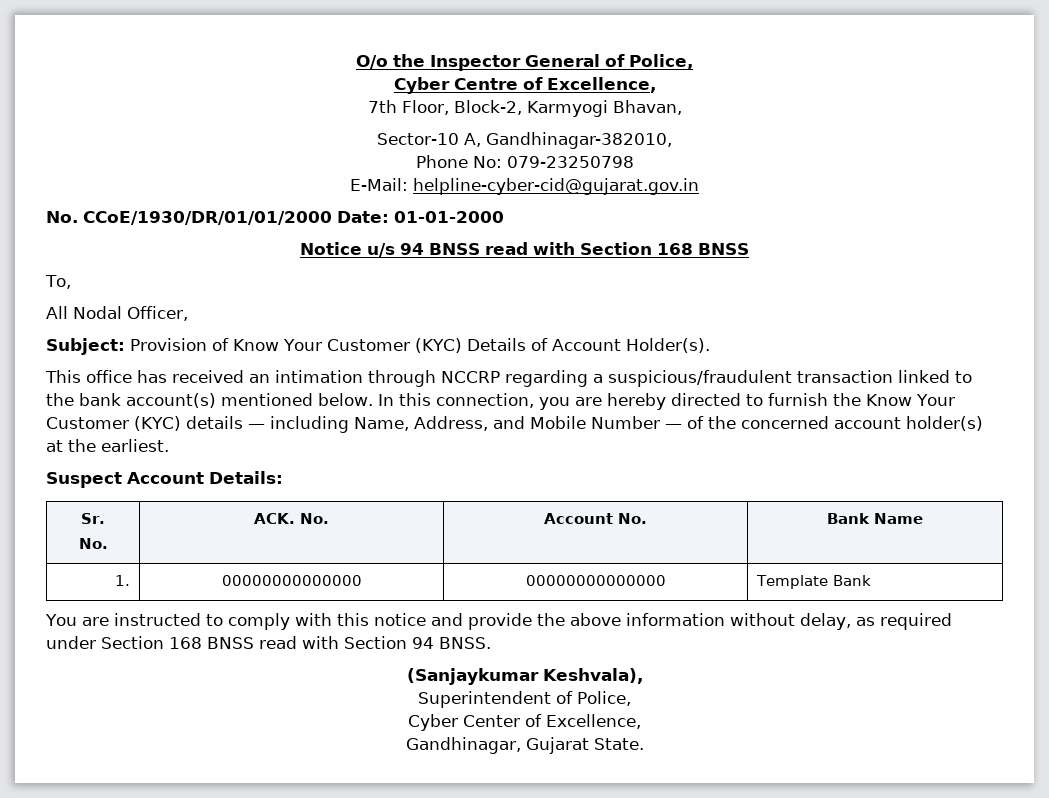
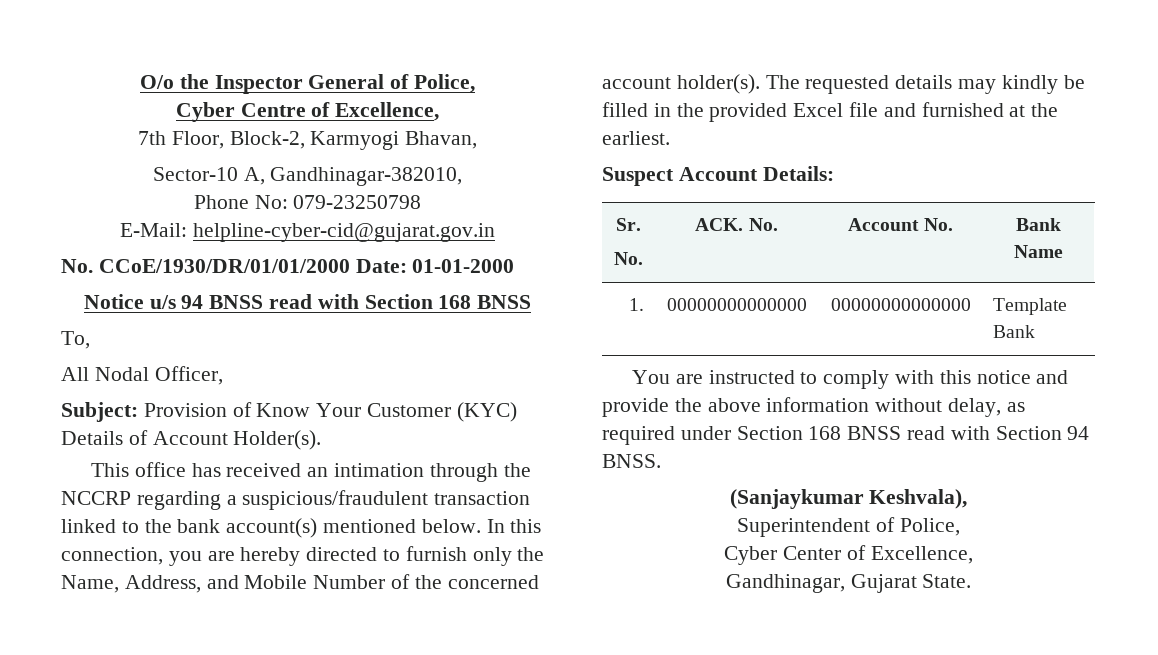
- This office has received an intimation through NCCRP regarding a suspicious/fraudulent transaction linked to the bank account(s) mentioned below.
+ This office has received an intimation through the NCCRP regarding a suspicious/fraudulent transaction linked to the bank account(s) mentioned below.
- In this connection, you are hereby directed to furnish the Know Your Customer (KYC) details — including Name, Address, and Mobile Number — of the concerned account holder(s) at the earliest.
+ In this connection, you are hereby directed to furnish only the Name, Address, and Mobile Number of the concerned account holder(s). The requested details may kindly be filled in the provided Excel file and furnished at the earliest.

